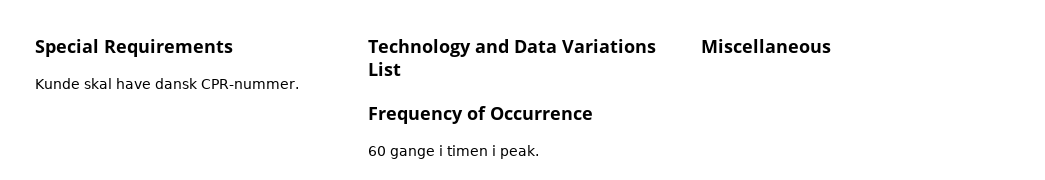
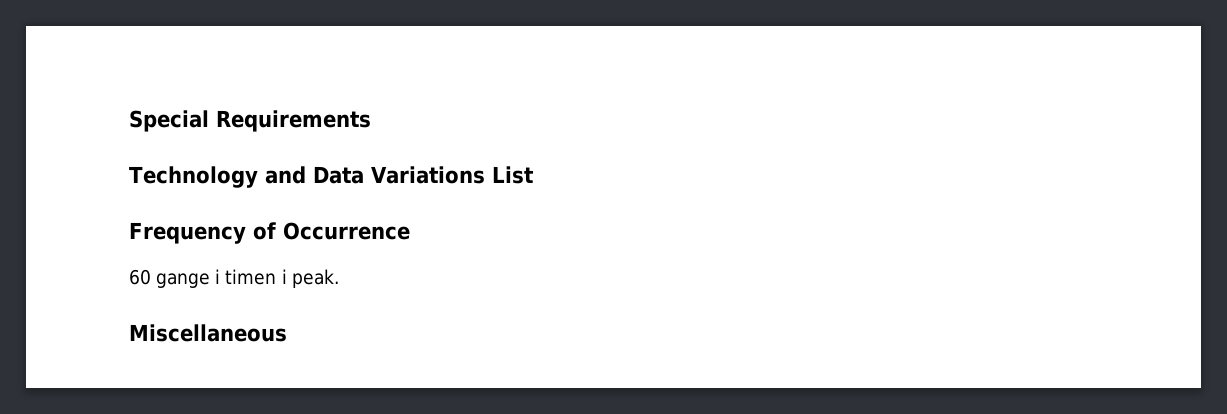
- Kunde skal have dansk CPR-nummer.

